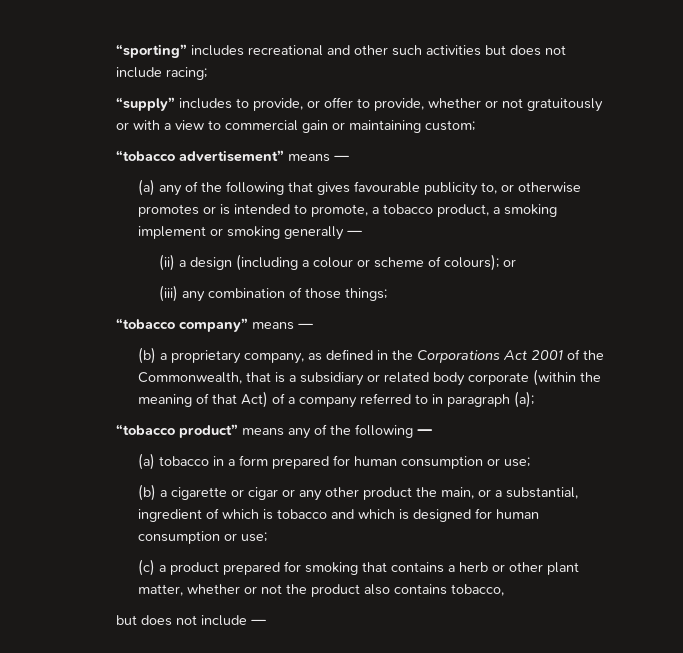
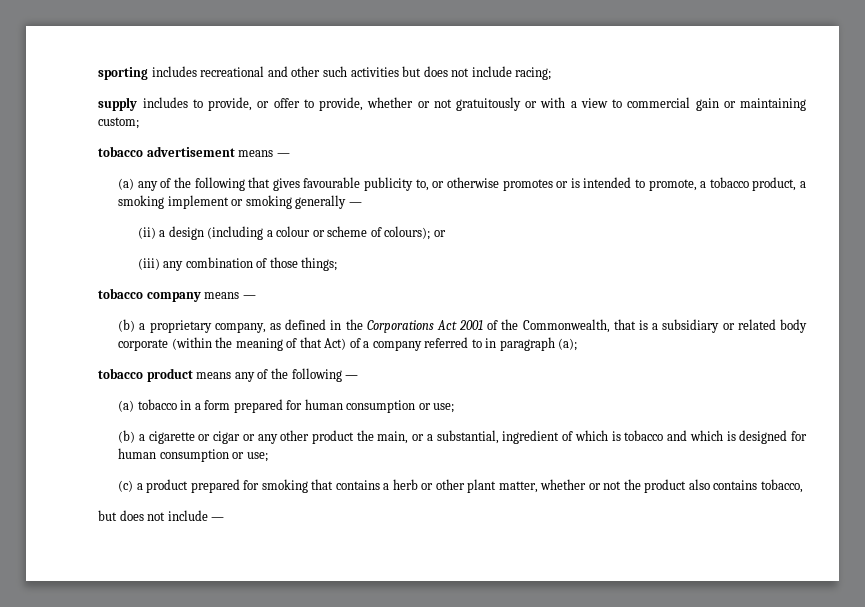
- “sporting” includes recreational and other such activities but does not include racing;
+ sporting includes recreational and other such activities but does not include racing;
- “supply” includes to provide, or offer to provide, whether or not gratuitously or with a view to commercial gain or maintaining custom;
+ supply includes to provide, or offer to provide, whether or not gratuitously or with a view to commercial gain or maintaining custom;
- “tobacco advertisement” means —
+ tobacco advertisement means —
- “tobacco company” means —
+ tobacco company means —
- “tobacco product” means any of the following —
+ tobacco product means any of the following —

